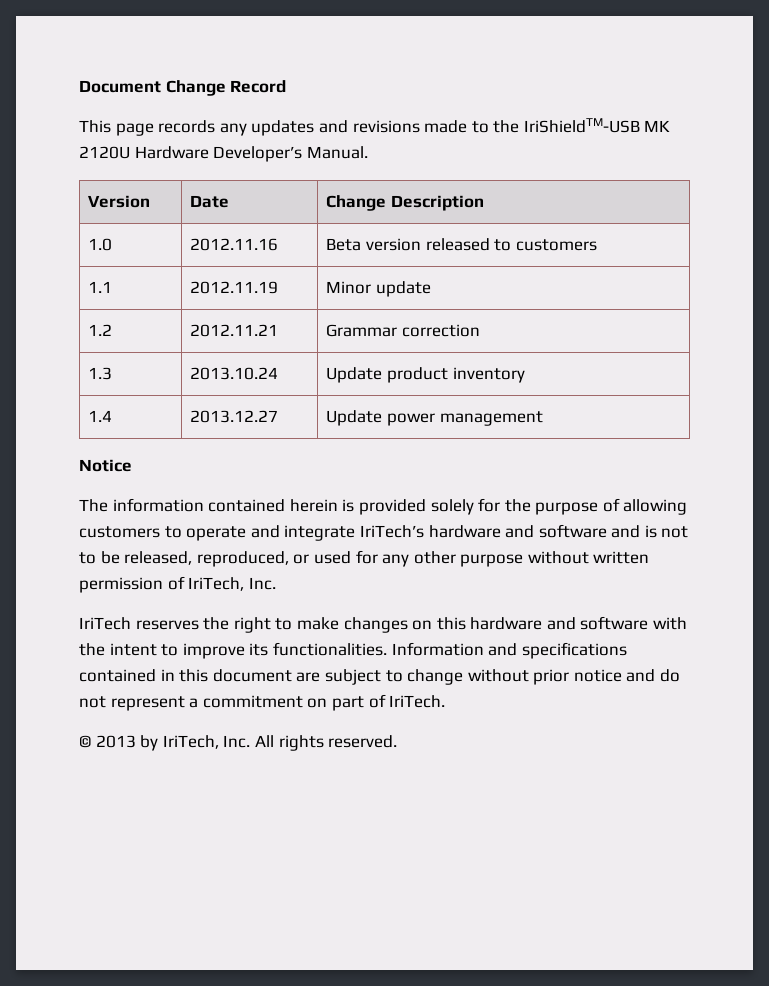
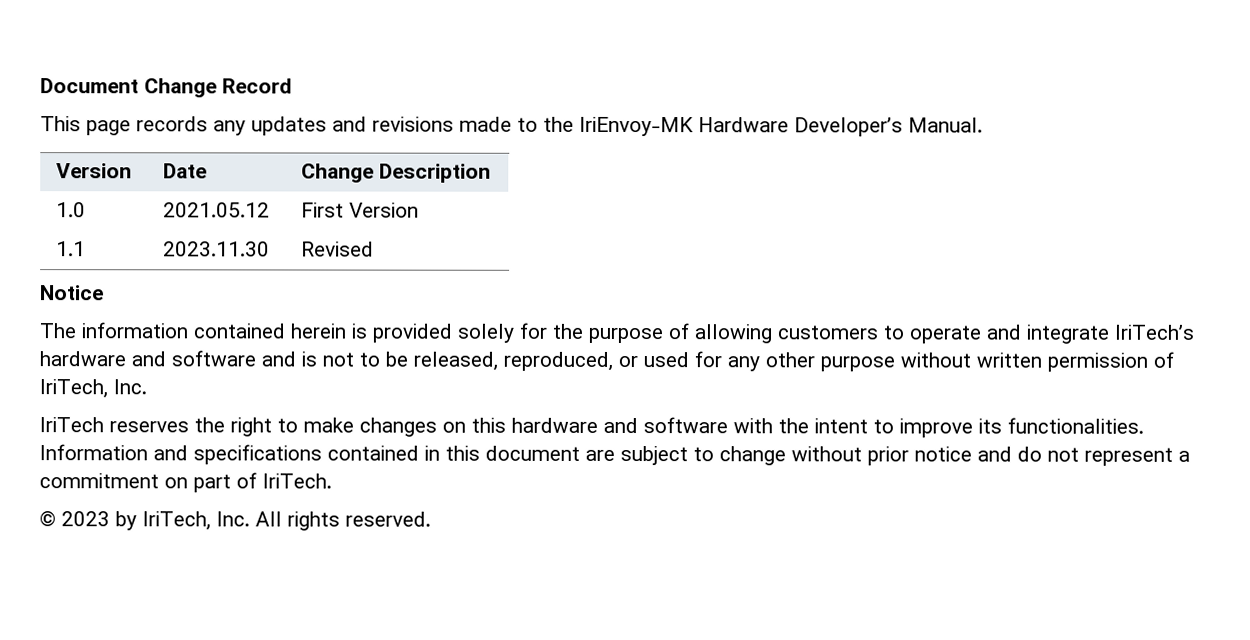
- This page records any updates and revisions made to the IriShieldTM-USB MK 2120U Hardware Developer’s Manual.
+ This page records any updates and revisions made to the IriEnvoy-MK Hardware Developer’s Manual.
- 1.0 | 2012.11.16 | Beta version released to customers
- 1.1 | 2012.11.19 | Minor update
- 1.2 | 2012.11.21 | Grammar correction
- 1.3 | 2013.10.24 | Update product inventory
- 1.4 | 2013.12.27 | Update power management
+ 1.0 | 2021.05.12 | First Version
+ 1.1 | 2023.11.30 | Revised
- © 2013 by IriTech, Inc. All rights reserved.
+ © 2023 by IriTech, Inc. All rights reserved.

